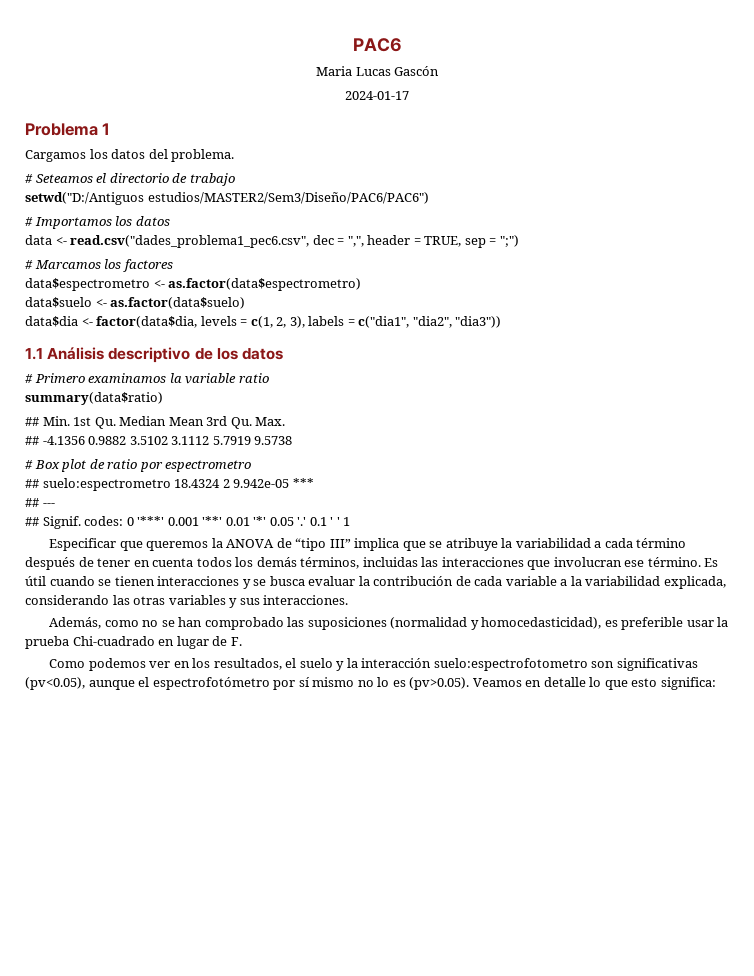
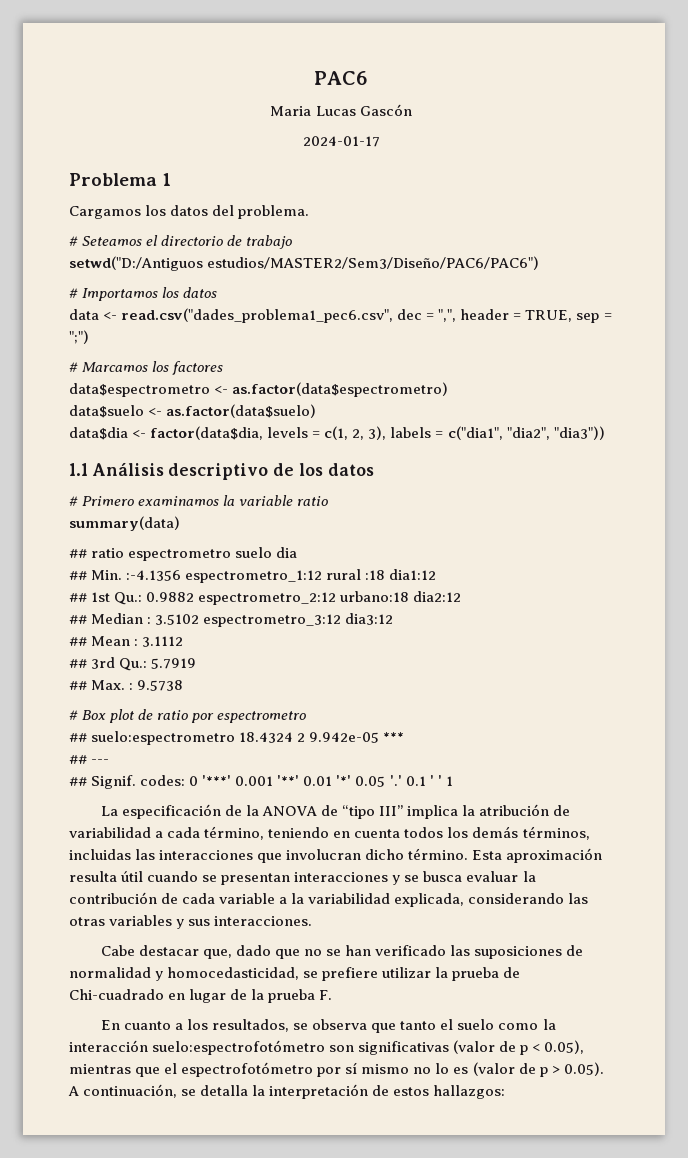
- summary(data$ratio)
- ## Min. 1st Qu. Median Mean 3rd Qu. Max.
- ## -4.1356 0.9882 3.5102 3.1112 5.7919 9.5738
+ summary(data)
+ ## ratio espectrometro suelo dia
+ ## Min. :-4.1356 espectrometro_1:12 rural :18 dia1:12
+ ## 1st Qu.: 0.9882 espectrometro_2:12 urbano:18 dia2:12
+ ## Median : 3.5102 espectrometro_3:12 dia3:12
+ ## Mean : 3.1112
+ ## 3rd Qu.: 5.7919
+ ## Max. : 9.5738
- Especificar que queremos la ANOVA de “tipo III” implica que se atribuye la variabilidad a cada término después de tener en cuenta todos los demás términos, incluidas las interacciones que involucran ese término. Es útil cuando se tienen interacciones y se busca evaluar la contribución de cada variable a la variabilidad explicada, considerando las otras variables y sus interacciones.
+ La especificación de la ANOVA de “tipo III” implica la atribución de variabilidad a cada término, teniendo en cuenta todos los demás términos, incluidas las interacciones que involucran dicho término. Esta aproximación resulta útil cuando se presentan interacciones y se busca evaluar la contribución de cada variable a la variabilidad explicada, considerando las otras variables y sus interacciones.
- Además, como no se han comprobado las suposiciones (normalidad y homocedasticidad), es preferible usar la prueba Chi-cuadrado en lugar de F.
+ Cabe destacar que, dado que no se han verificado las suposiciones de normalidad y homocedasticidad, se prefiere utilizar la prueba de Chi-cuadrado en lugar de la prueba F.
- Como podemos ver en los resultados, el suelo y la interacción suelo:espectrofotometro son significativas (pv<0.05), aunque el espectrofotómetro por sí mismo no lo es (pv>0.05). Veamos en detalle lo que esto significa:
+ En cuanto a los resultados, se observa que tanto el suelo como la interacción suelo:espectrofotómetro son significativas (valor de p < 0.05), mientras que el espectrofotómetro por sí mismo no lo es (valor de p > 0.05). A continuación, se detalla la interpretación de estos hallazgos:

